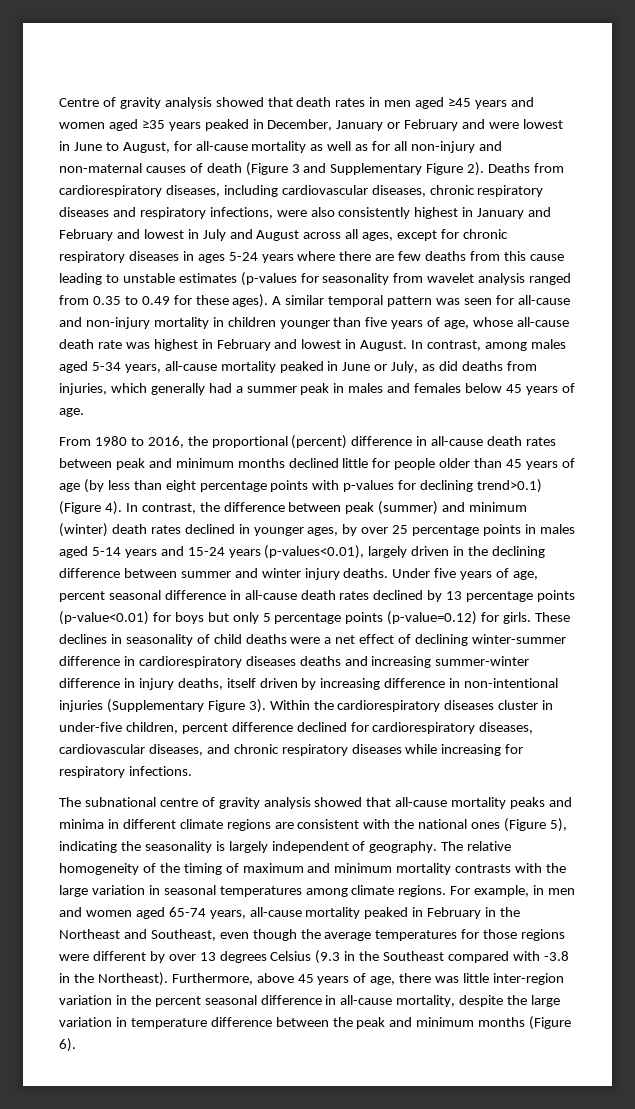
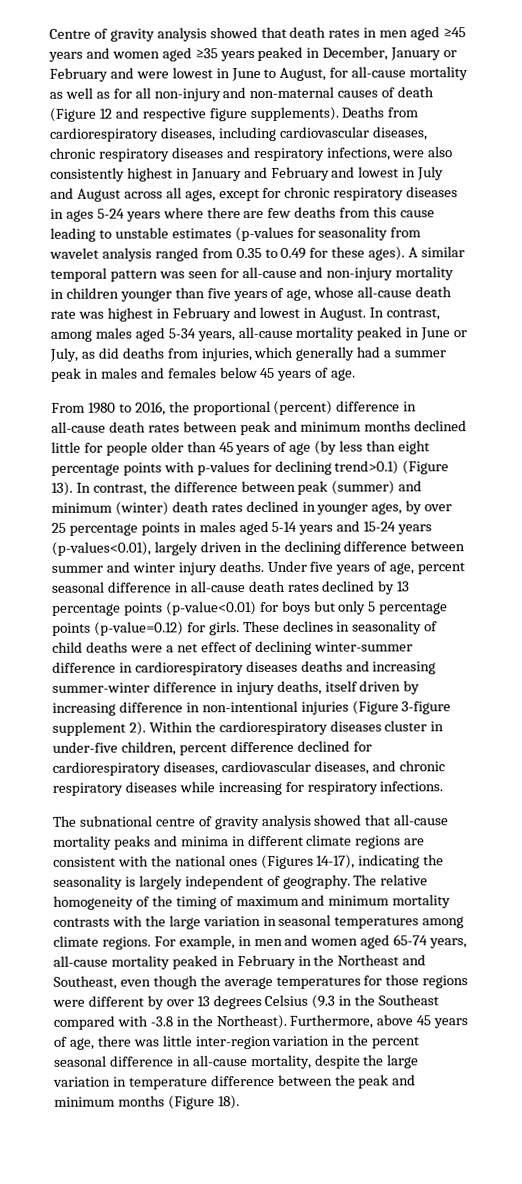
- Centre of gravity analysis showed that death rates in men aged ≥45 years and women aged ≥35 years peaked in December, January or February and were lowest in June to August, for all-cause mortality as well as for all non-injury and non-maternal causes of death (Figure 3 and Supplementary Figure 2).
+ Centre of gravity analysis showed that death rates in men aged ≥45 years and women aged ≥35 years peaked in December, January or February and were lowest in June to August, for all-cause mortality as well as for all non-injury and non-maternal causes of death (Figure 12 and respective figure supplements).
- From 1980 to 2016, the proportional (percent) difference in all-cause death rates between peak and minimum months declined little for people older than 45 years of age (by less than eight percentage points with p-values for declining trend>0.1) (Figure 4).
+ From 1980 to 2016, the proportional (percent) difference in all-cause death rates between peak and minimum months declined little for people older than 45 years of age (by less than eight percentage points with p-values for declining trend>0.1) (Figure 13).
- These declines in seasonality of child deaths were a net effect of declining winter-summer difference in cardiorespiratory diseases deaths and increasing summer-winter difference in injury deaths, itself driven by increasing difference in non-intentional injuries (Supplementary Figure 3).
+ These declines in seasonality of child deaths were a net effect of declining winter-summer difference in cardiorespiratory diseases deaths and increasing summer-winter difference in injury deaths, itself driven by increasing difference in non-intentional injuries (Figure 3-figure supplement 2).
- The subnational centre of gravity analysis showed that all-cause mortality peaks and minima in different climate regions are consistent with the national ones (Figure 5), indicating the seasonality is largely independent of geography.
+ The subnational centre of gravity analysis showed that all-cause mortality peaks and minima in different climate regions are consistent with the national ones (Figures 14-17), indicating the seasonality is largely independent of geography.
- Furthermore, above 45 years of age, there was little inter-region variation in the percent seasonal difference in all-cause mortality, despite the large variation in temperature difference between the peak and minimum months (Figure 6).
+ Furthermore, above 45 years of age, there was little inter-region variation in the percent seasonal difference in all-cause mortality, despite the large variation in temperature difference between the peak and minimum months (Figure 18).

